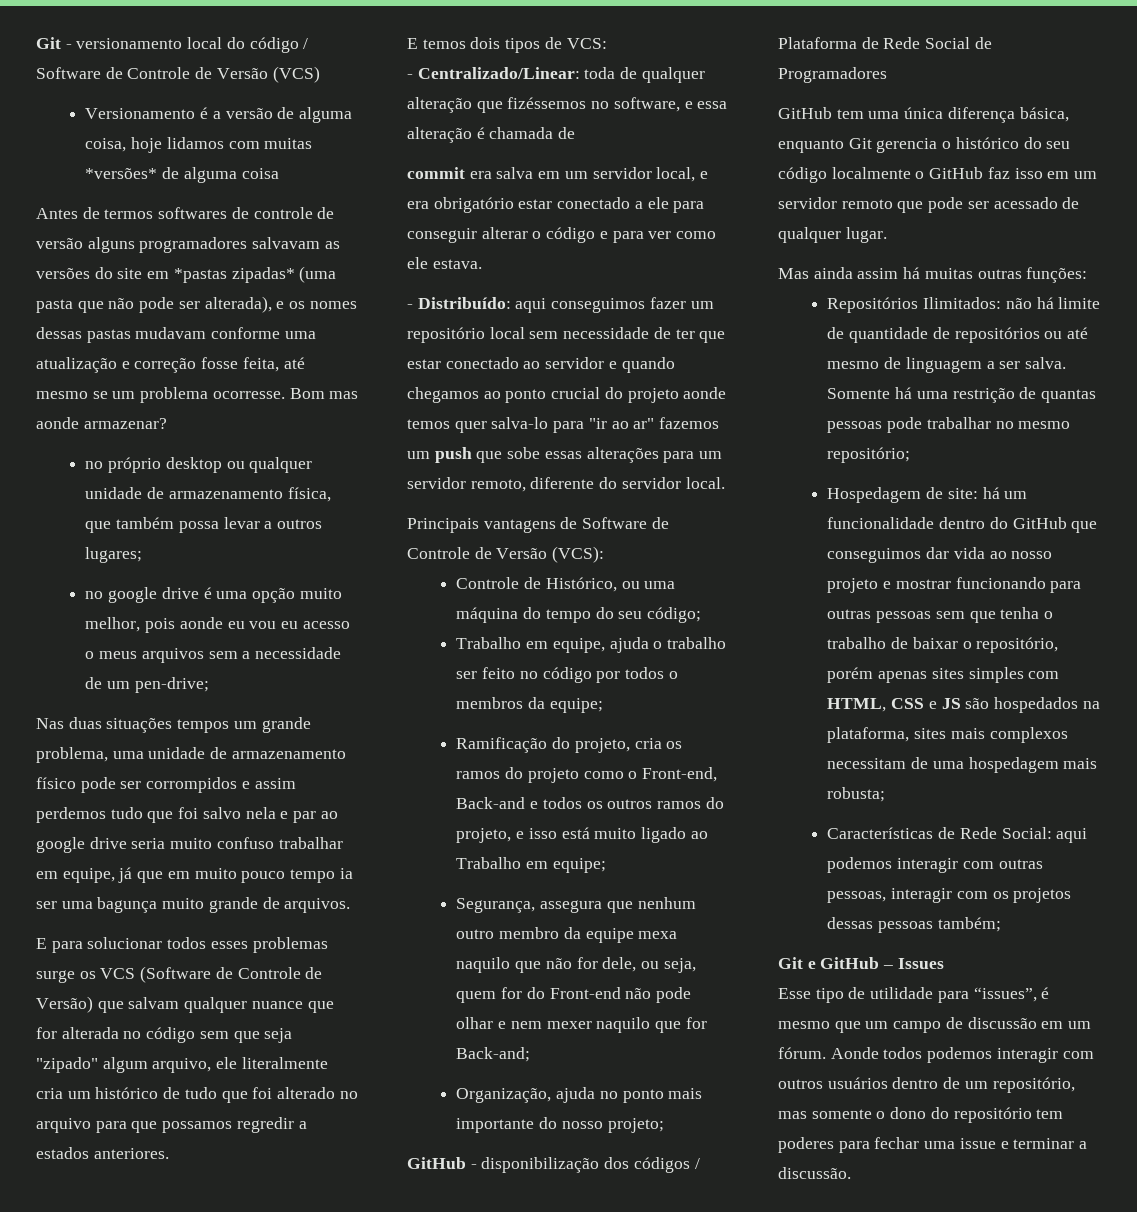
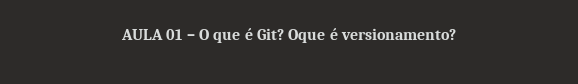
- Git - versionamento local do código / Software de Controle de Versão (VCS)
- Versionamento é a versão de alguma coisa, hoje lidamos com muitas *versões* de alguma coisa
- Antes de termos softwares de controle de versão alguns programadores salvavam as versões do site em *pastas zipadas* (uma pasta que não pode ser alterada), e os nomes dessas pastas mudavam conforme uma atualização e correção fosse feita, até mesmo se um problema ocorresse. Bom mas aonde armazenar?
- no próprio desktop ou qualquer unidade de armazenamento física, que também possa levar a outros lugares;
- no google drive é uma opção muito melhor, pois aonde eu vou eu acesso o meus arquivos sem a necessidade de um pen-drive;
- Nas duas situações tempos um grande problema, uma unidade de armazenamento físico pode ser corrompidos e assim perdemos tudo que foi salvo nela e par ao google drive seria muito confuso trabalhar em equipe, já que em muito pouco tempo ia ser uma bagunça muito grande de arquivos.
- E para solucionar todos esses problemas surge os VCS (Software de Controle de Versão) que salvam qualquer nuance que for alterada no código sem que seja "zipado" algum arquivo, ele literalmente cria um histórico de tudo que foi alterado no arquivo para que possamos regredir a estados anteriores.
- E temos dois tipos de VCS:
- - Centralizado/Linear: toda de qualquer alteração que fizéssemos no software, e essa alteração é chamada de
- commit era salva em um servidor local, e era obrigatório estar conectado a ele para conseguir alterar o código e para ver como ele estava.
- - Distribuído: aqui conseguimos fazer um repositório local sem necessidade de ter que estar conectado ao servidor e quando chegamos ao ponto crucial do projeto aonde temos quer salva-lo para "ir ao ar" fazemos um push que sobe essas alterações para um servidor remoto, diferente do servidor local.
- Principais vantagens de Software de Controle de Versão (VCS):
- Controle de Histórico, ou uma máquina do tempo do seu código;
- Trabalho em equipe, ajuda o trabalho ser feito no código por todos o membros da equipe;
- Ramificação do projeto, cria os ramos do projeto como o Front-end, Back-and e todos os outros ramos do projeto, e isso está muito ligado ao Trabalho em equipe;
- Segurança, assegura que nenhum outro membro da equipe mexa naquilo que não for dele, ou seja, quem for do Front-end não pode olhar e nem mexer naquilo que for Back-and;
- Organização, ajuda no ponto mais importante do nosso projeto;
- GitHub - disponibilização dos códigos / Plataforma de Rede Social de Programadores
- GitHub tem uma única diferença básica, enquanto Git gerencia o histórico do seu código localmente o GitHub faz isso em um servidor remoto que pode ser acessado de qualquer lugar.
- Mas ainda assim há muitas outras funções:
- Repositórios Ilimitados: não há limite de quantidade de repositórios ou até mesmo de linguagem a ser salva. Somente há uma restrição de quantas pessoas pode trabalhar no mesmo repositório;
- Hospedagem de site: há um funcionalidade dentro do GitHub que conseguimos dar vida ao nosso projeto e mostrar funcionando para outras pessoas sem que tenha o trabalho de baixar o repositório, porém apenas sites simples com HTML, CSS e JS são hospedados na plataforma, sites mais complexos necessitam de uma hospedagem mais robusta;
- Características de Rede Social: aqui podemos interagir com outras pessoas, interagir com os projetos dessas pessoas também;
- Git e GitHub – Issues
- Esse tipo de utilidade para “issues”, é mesmo que um campo de discussão em um fórum. Aonde todos podemos interagir com outros usuários dentro de um repositório, mas somente o dono do repositório tem poderes para fechar uma issue e terminar a discussão.
+ AULA 01 – O que é Git? Oque é versionamento?

